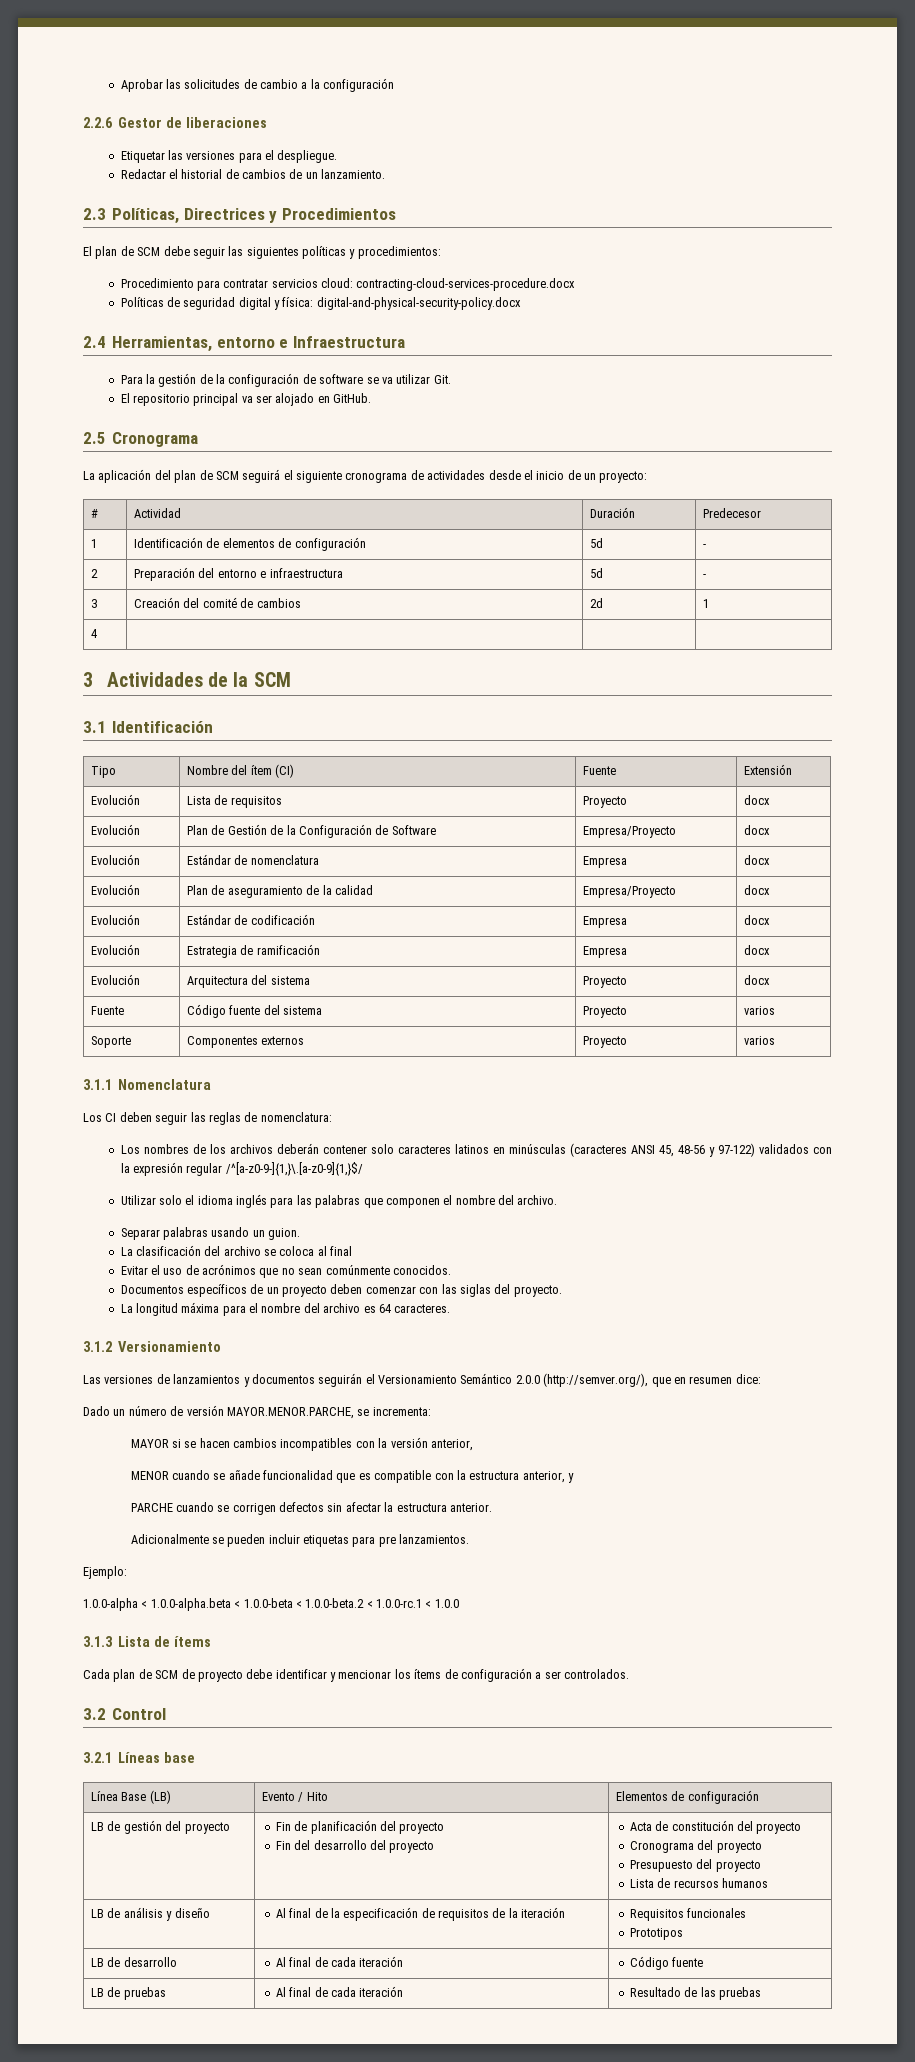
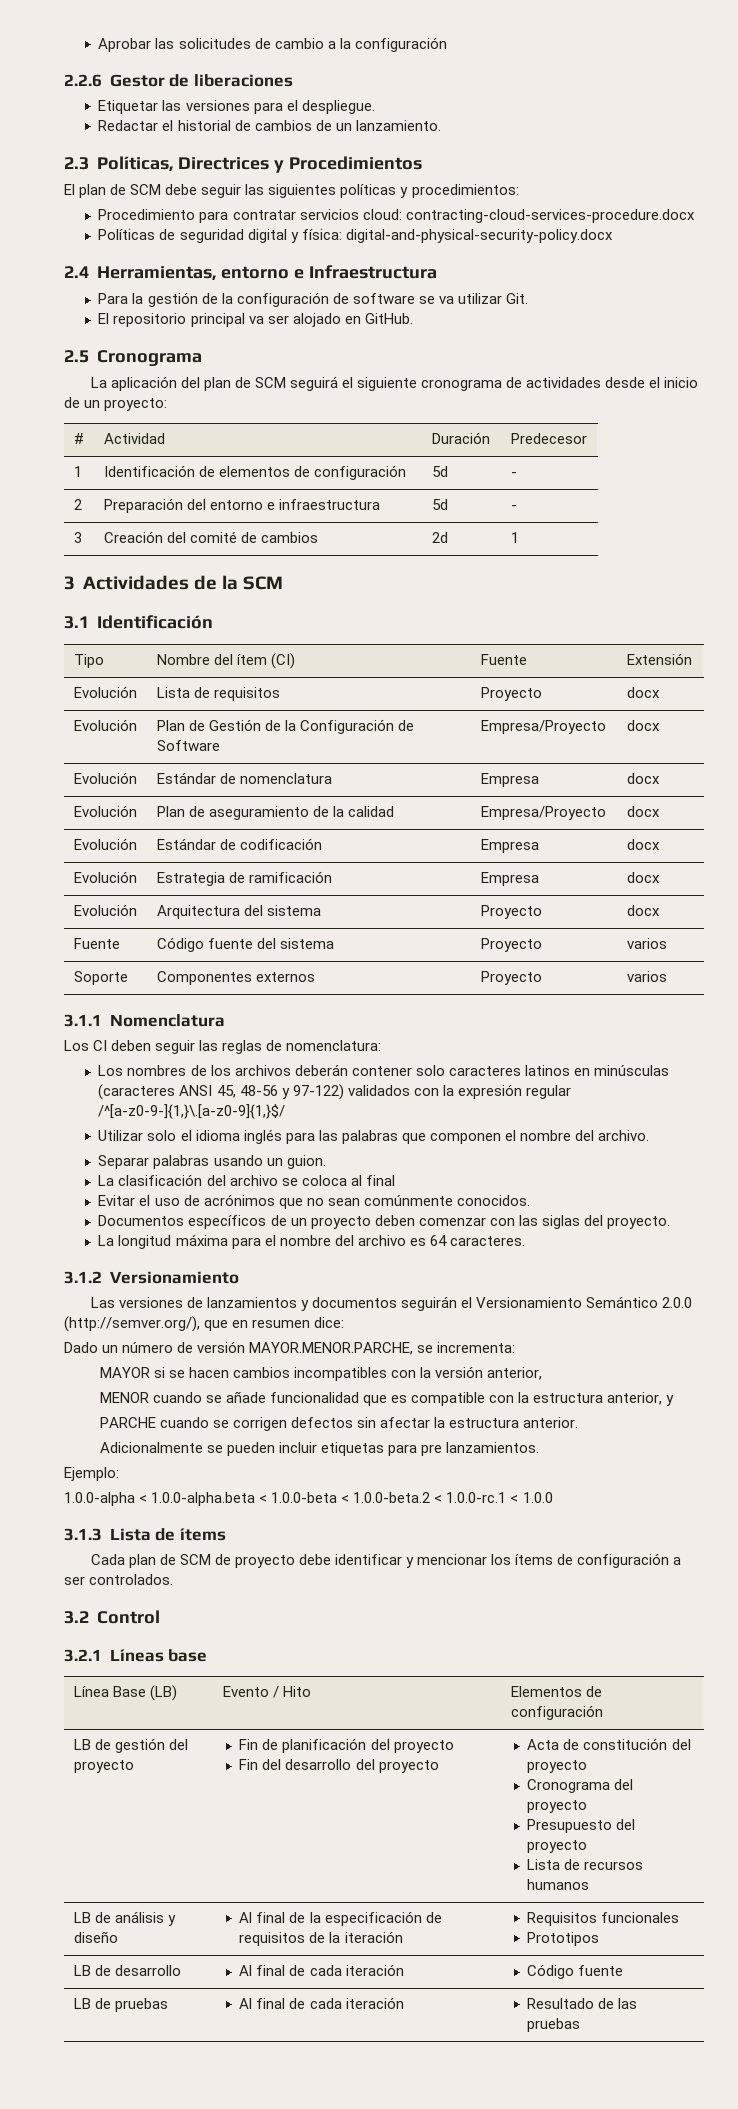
- 4 | | |

